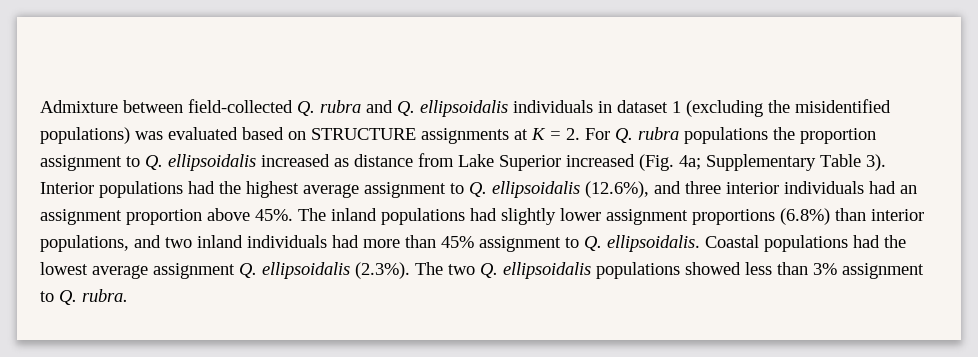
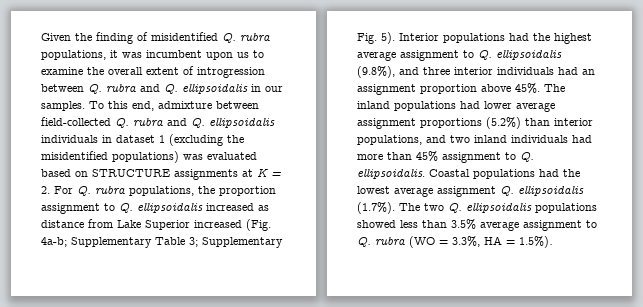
- Admixture between field-collected Q. rubra and Q. ellipsoidalis individuals in dataset 1 (excluding the misidentified populations) was evaluated based on STRUCTURE assignments at K = 2. For Q. rubra populations the proportion assignment to Q. ellipsoidalis increased as distance from Lake Superior increased (Fig. 4a; Supplementary Table 3).
+ Given the finding of misidentified Q. rubra populations, it was incumbent upon us to examine the overall extent of introgression between Q. rubra and Q. ellipsoidalis in our samples. To this end, admixture between field-collected Q. rubra and Q. ellipsoidalis individuals in dataset 1 (excluding the misidentified populations) was evaluated based on STRUCTURE assignments at K = 2. For Q. rubra populations, the proportion assignment to Q. ellipsoidalis increased as distance from Lake Superior increased (Fig. 4a-b; Supplementary Table 3; Supplementary Fig. 5).
- Interior populations had the highest average assignment to Q. ellipsoidalis (12.6%), and three interior individuals had an assignment proportion above 45%.
+ Interior populations had the highest average assignment to Q. ellipsoidalis (9.8%), and three interior individuals had an assignment proportion above 45%.
- The inland populations had slightly lower assignment proportions (6.8%) than interior populations, and two inland individuals had more than 45% assignment to Q. ellipsoidalis.
+ The inland populations had lower average assignment proportions (5.2%) than interior populations, and two inland individuals had more than 45% assignment to Q. ellipsoidalis.
- Coastal populations had the lowest average assignment Q. ellipsoidalis (2.3%). The two Q. ellipsoidalis populations showed less than 3% assignment to Q. rubra.
+ Coastal populations had the lowest average assignment Q. ellipsoidalis (1.7%). The two Q. ellipsoidalis populations showed less than 3.5% average assignment to Q. rubra (WO = 3.3%, HA = 1.5%).

